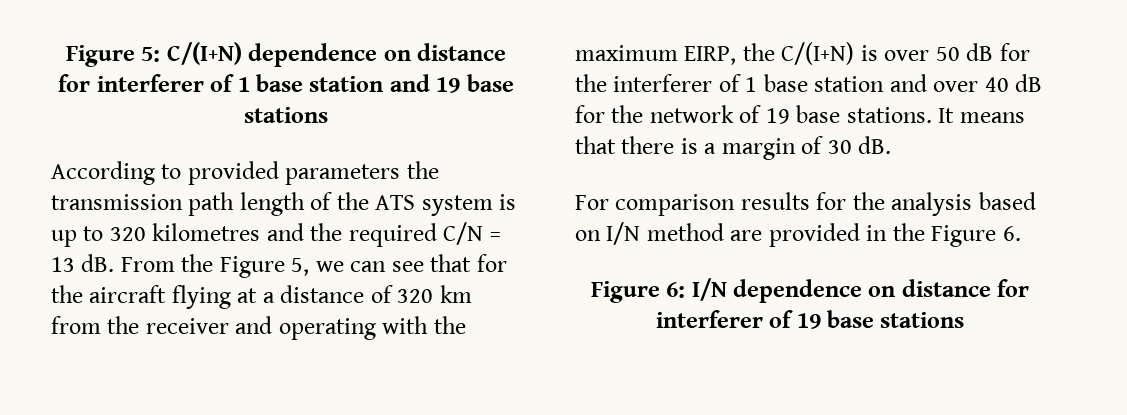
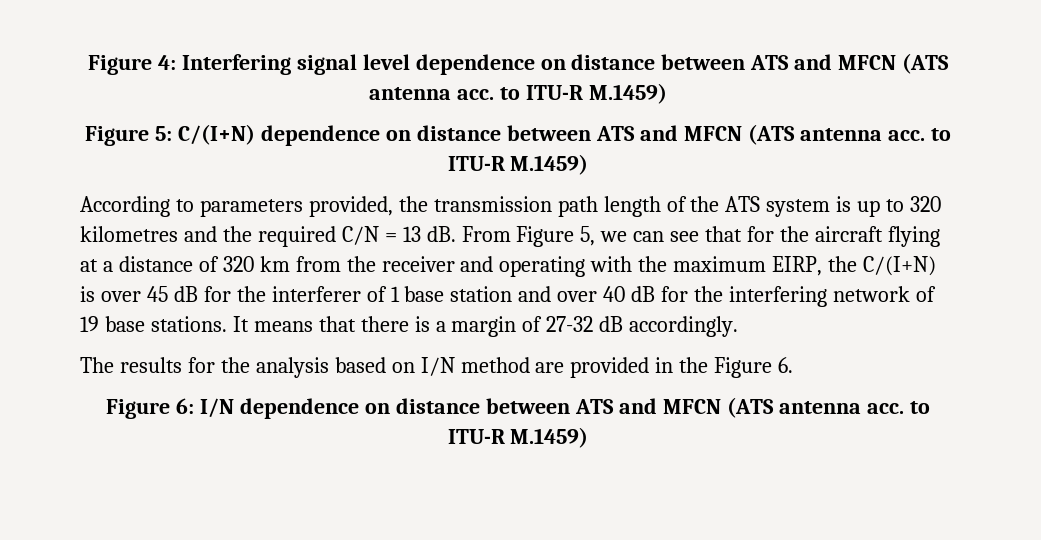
- Figure 5: C/(I+N) dependence on distance for interferer of 1 base station and 19 base stations
+ Figure 4: Interfering signal level dependence on distance between ATS and MFCN (ATS antenna acc. to ITU-R M.1459)
+ Figure 5: C/(I+N) dependence on distance between ATS and MFCN (ATS antenna acc. to ITU-R M.1459)
- According to provided parameters the transmission path length of the ATS system is up to 320 kilometres and the required C/N = 13 dB.
+ According to parameters provided, the transmission path length of the ATS system is up to 320 kilometres and the required C/N = 13 dB.
- From the Figure 5, we can see that for the aircraft flying at a distance of 320 km from the receiver and operating with the maximum EIRP, the C/(I+N) is over 50 dB for the interferer of 1 base station and over 40 dB for the network of 19 base stations.
+ From Figure 5, we can see that for the aircraft flying at a distance of 320 km from the receiver and operating with the maximum EIRP, the C/(I+N) is over 45 dB for the interferer of 1 base station and over 40 dB for the interfering network of 19 base stations.
- It means that there is a margin of 30 dB.
- For comparison results for the analysis based on I/N method are provided in the Figure 6.
+ It means that there is a margin of 27-32 dB accordingly.
+ The results for the analysis based on I/N method are provided in the Figure 6.
- Figure 6: I/N dependence on distance for interferer of 19 base stations
+ Figure 6: I/N dependence on distance between ATS and MFCN (ATS antenna acc. to ITU-R M.1459)

